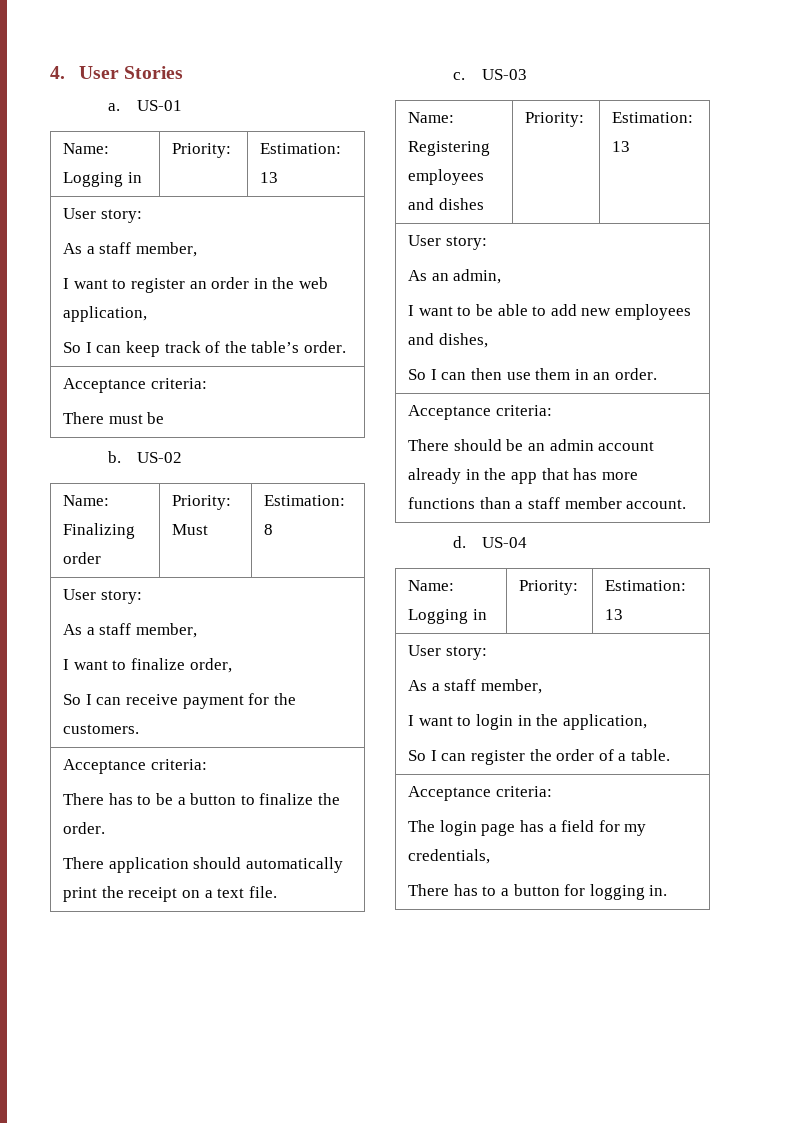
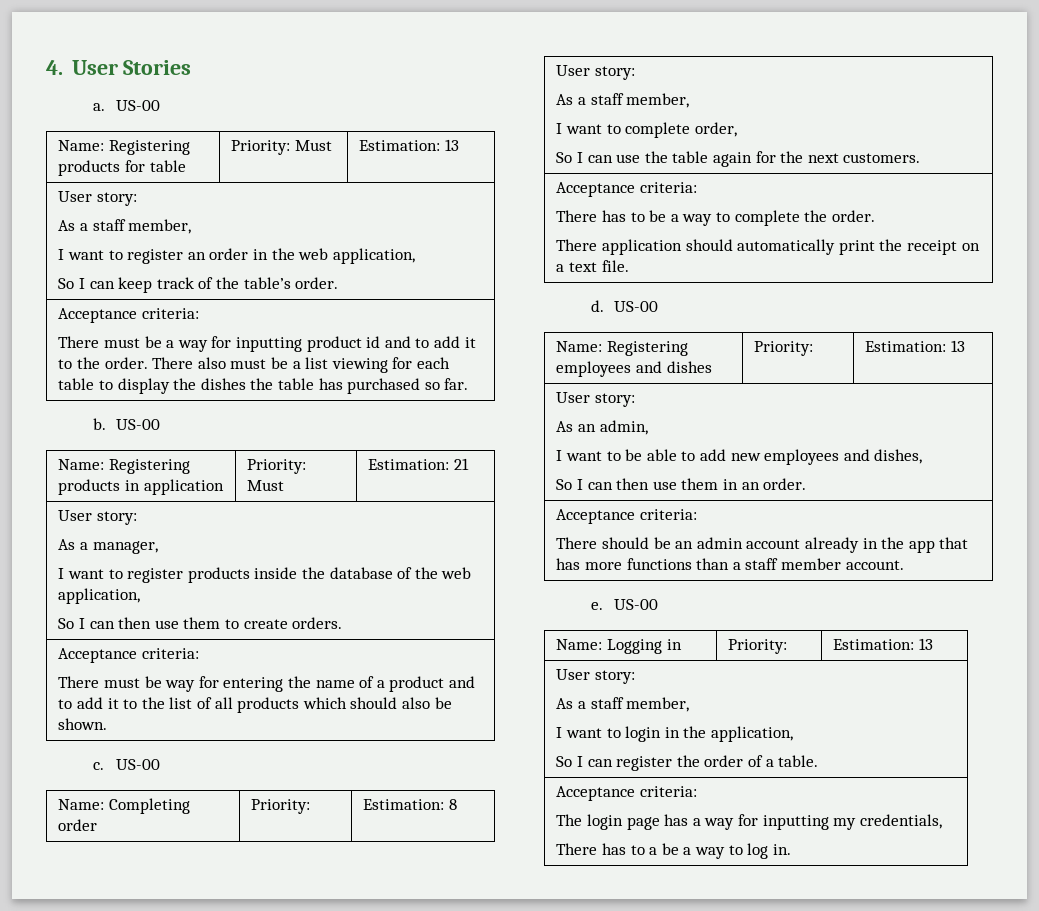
- a. US-01
- Name: Logging in | Priority: | Estimation: 13
+ a. US-00
+ Name: Registering products for table | Priority: Must | Estimation: 13
  User story:
  As a staff member,
  I want to register an order in the web application,
  So I can keep track of the table’s order.
  Acceptance criteria:
- There must be
+ There must be a way for inputting product id and to add it to the order. There also must be a list viewing for each table to display the dishes the table has purchased so far.
- b. US-02
- Name: Finalizing order | Priority: Must | Estimation: 8
+ b. US-00
+ Name: Registering products in application | Priority: Must | Estimation: 21
+ User story:
+ As a manager,
+ I want to register products inside the database of the web application,
+ So I can then use them to create orders.
+ Acceptance criteria:
+ There must be way for entering the name of a product and to add it to the list of all products which should also be shown.
+ c. US-00
+ Name: Completing order | Priority: | Estimation: 8
  User story:
  As a staff member,
- I want to finalize order,
- So I can receive payment for the customers.
+ I want to complete order,
+ So I can use the table again for the next customers.
  Acceptance criteria:
- There has to be a button to finalize the order.
+ There has to be a way to complete the order.
- c. US-03
+ d. US-00
- d. US-04
+ e. US-00
  Name: Logging in | Priority: | Estimation: 13
  User story:
  As a staff member,
  I want to login in the application,
  So I can register the order of a table.
  Acceptance criteria:
- The login page has a field for my credentials,
- There has to a button for logging in.
+ The login page has a way for inputting my credentials,
+ There has to a be a way to log in.

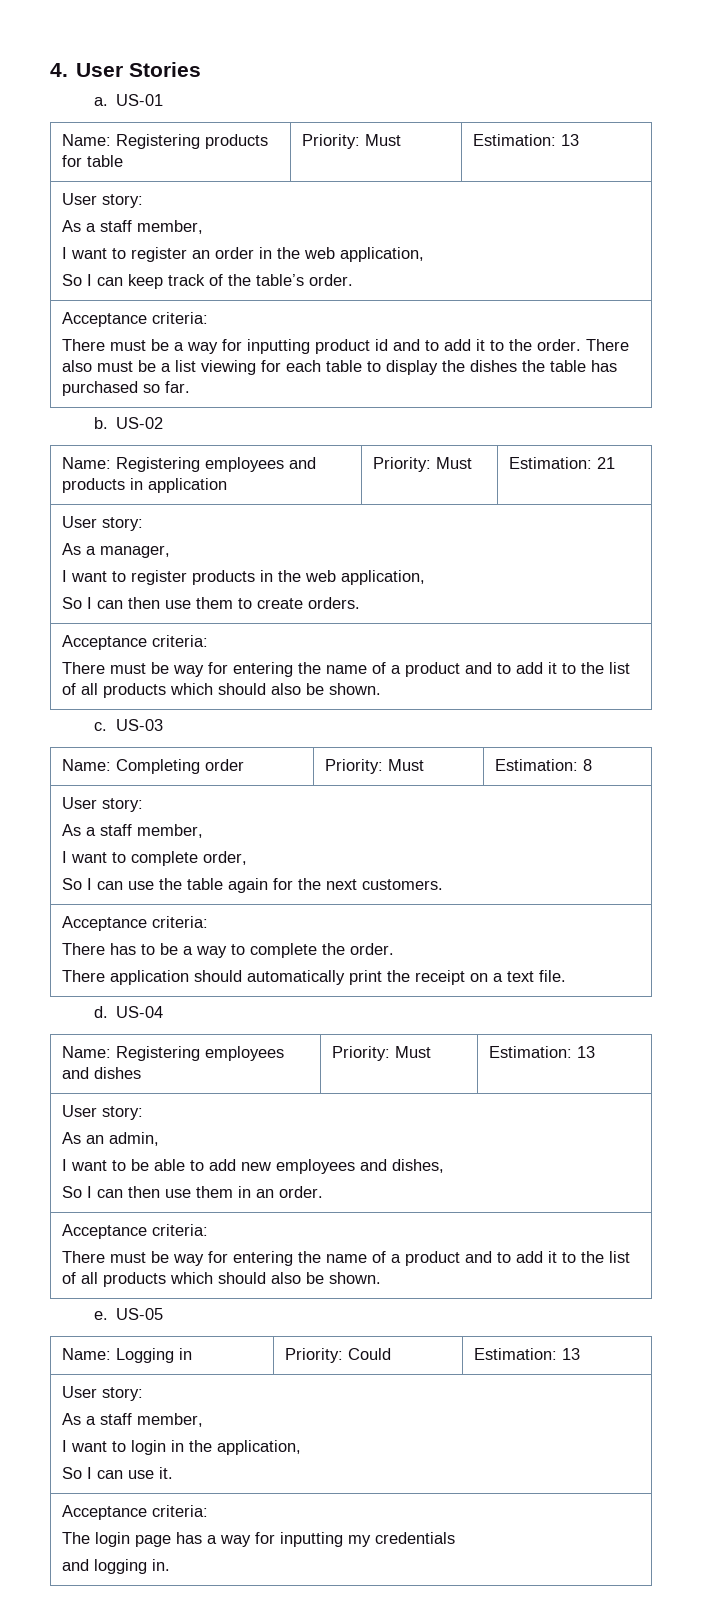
- a. US-00
+ a. US-01
- b. US-00
- Name: Registering products in application | Priority: Must | Estimation: 21
+ b. US-02
+ Name: Registering employees and products in application | Priority: Must | Estimation: 21
  User story:
  As a manager,
- I want to register products inside the database of the web application,
+ I want to register products in the web application,
- c. US-00
+ c. US-03
- Name: Completing order | Priority: | Estimation: 8
+ Name: Completing order | Priority: Must | Estimation: 8
- d. US-00
+ d. US-04
- Name: Registering employees and dishes | Priority: | Estimation: 13
+ Name: Registering employees and dishes | Priority: Must | Estimation: 13
  User story:
  As an admin,
  I want to be able to add new employees and dishes,
  So I can then use them in an order.
  Acceptance criteria:
- There should be an admin account already in the app that has more functions than a staff member account.
+ There must be way for entering the name of a product and to add it to the list of all products which should also be shown.
- e. US-00
+ e. US-05
- Name: Logging in | Priority: | Estimation: 13
+ Name: Logging in | Priority: Could | Estimation: 13
  User story:
  As a staff member,
  I want to login in the application,
- So I can register the order of a table.
+ So I can use it.
  Acceptance criteria:
- The login page has a way for inputting my credentials,
- There has to a be a way to log in.
+ The login page has a way for inputting my credentials
+ and logging in.

